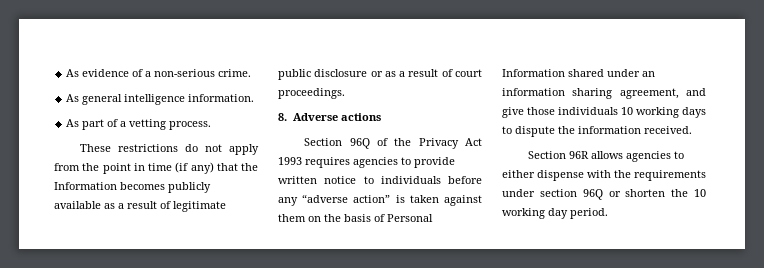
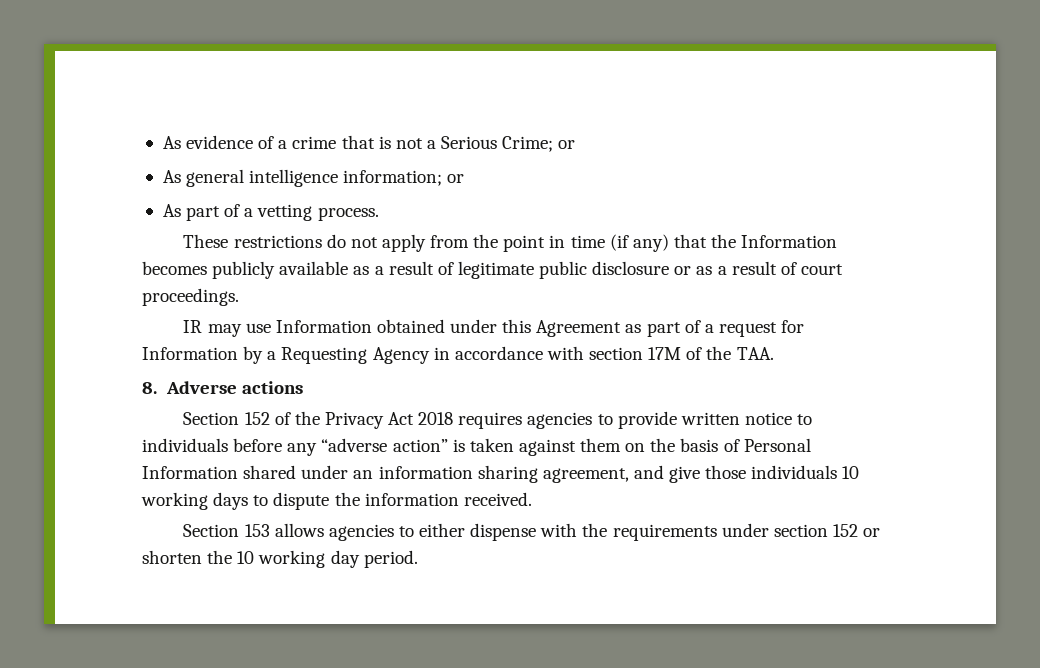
- As evidence of a non-serious crime.
+ As evidence of a crime that is not a Serious Crime; or
- As general intelligence information.
+ As general intelligence information; or
+ IR may use Information obtained under this Agreement as part of a request for Information by a Requesting Agency in accordance with section 17M of the TAA.
- Section 96Q of the Privacy Act 1993 requires agencies to provide written notice to individuals before any “adverse action” is taken against them on the basis of Personal Information shared under an information sharing agreement, and give those individuals 10 working days to dispute the information received.
+ Section 152 of the Privacy Act 2018 requires agencies to provide written notice to individuals before any “adverse action” is taken against them on the basis of Personal Information shared under an information sharing agreement, and give those individuals 10 working days to dispute the information received.
- Section 96R allows agencies to either dispense with the requirements under section 96Q or shorten the 10 working day period.
+ Section 153 allows agencies to either dispense with the requirements under section 152 or shorten the 10 working day period.

